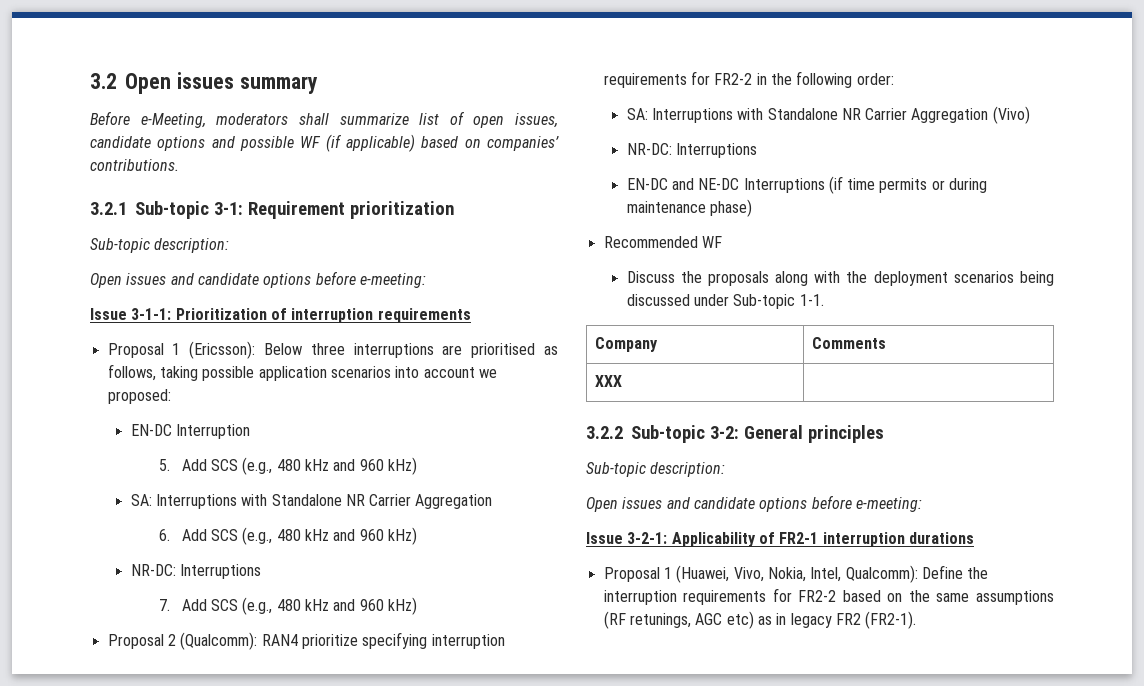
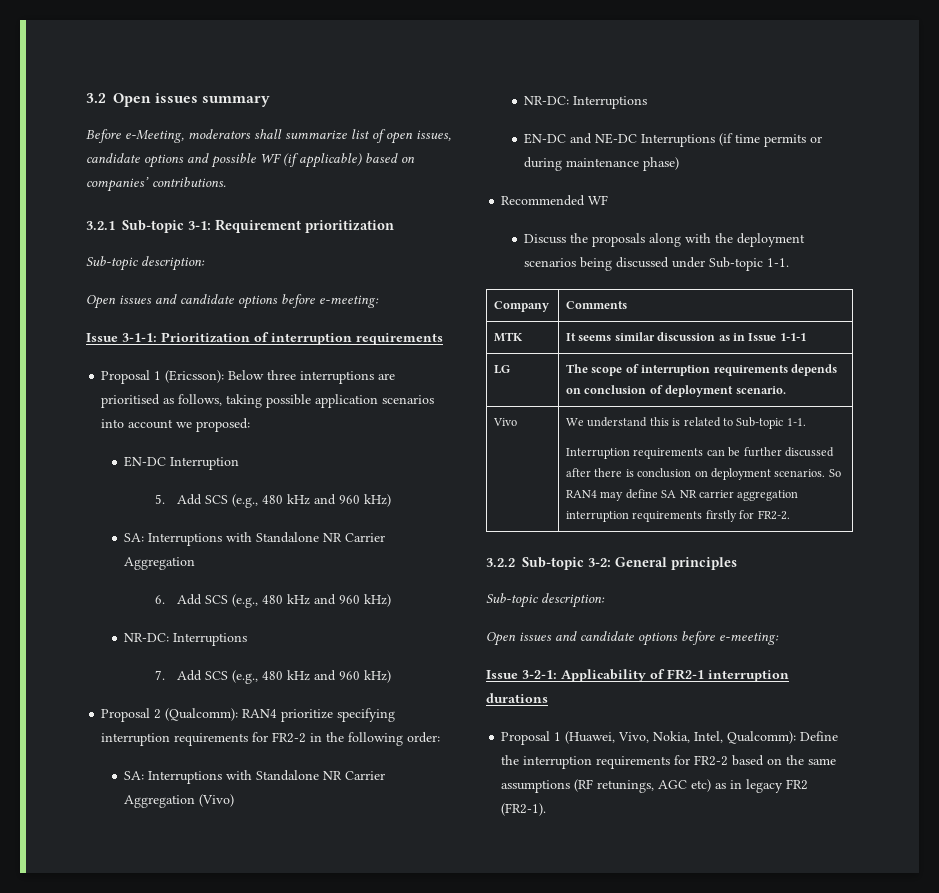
- XXX |
+ MTK | It seems similar discussion as in Issue 1-1-1
+ LG | The scope of interruption requirements depends on conclusion of deployment scenario.
+ Vivo | We understand this is related to Sub-topic 1-1.
+ Interruption requirements can be further discussed after there is conclusion on deployment scenarios. So RAN4 may define SA NR carrier aggregation interruption requirements firstly for FR2-2.

